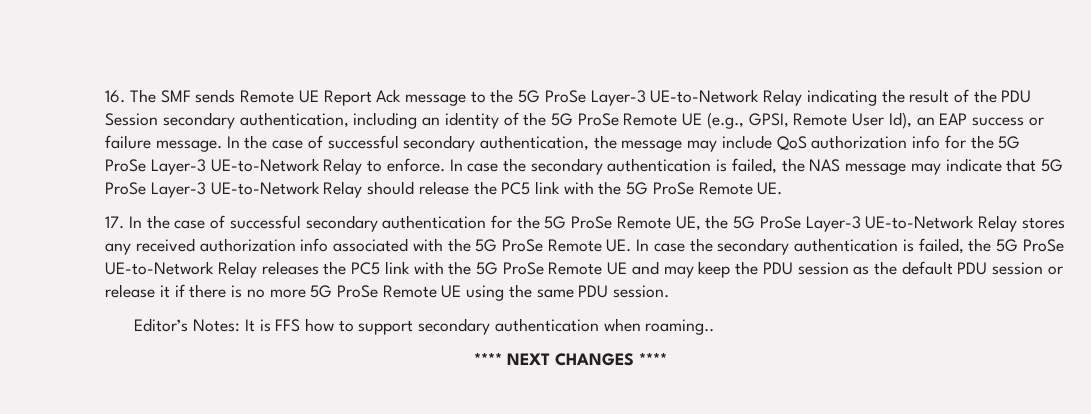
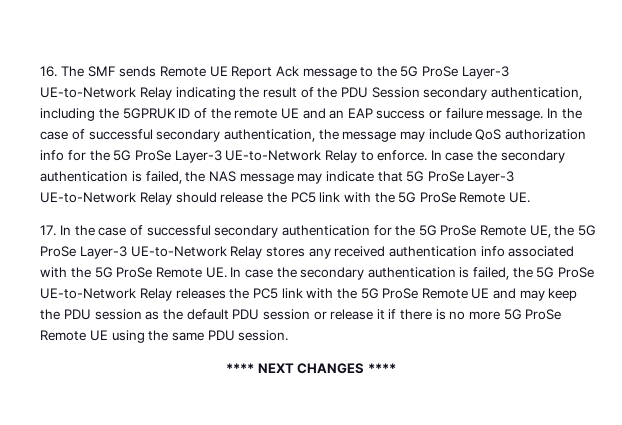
- 16. The SMF sends Remote UE Report Ack message to the 5G ProSe Layer-3 UE-to-Network Relay indicating the result of the PDU Session secondary authentication, including an identity of the 5G ProSe Remote UE (e.g., GPSI, Remote User Id), an EAP success or failure message.
+ 16. The SMF sends Remote UE Report Ack message to the 5G ProSe Layer-3 UE-to-Network Relay indicating the result of the PDU Session secondary authentication, including the 5GPRUK ID of the remote UE and an EAP success or failure message.
- 17. In the case of successful secondary authentication for the 5G ProSe Remote UE, the 5G ProSe Layer-3 UE-to-Network Relay stores any received authorization info associated with the 5G ProSe Remote UE. In case the secondary authentication is failed, the 5G ProSe UE-to-Network Relay releases the PC5 link with the 5G ProSe Remote UE and may keep the PDU session as the default PDU session or release it if there is no more 5G ProSe Remote UE using the same PDU session.
+ 17. In the case of successful secondary authentication for the 5G ProSe Remote UE, the 5G ProSe Layer-3 UE-to-Network Relay stores any received authentication info associated with the 5G ProSe Remote UE. In case the secondary authentication is failed, the 5G ProSe UE-to-Network Relay releases the PC5 link with the 5G ProSe Remote UE and may keep the PDU session as the default PDU session or release it if there is no more 5G ProSe Remote UE using the same PDU session.
- Editor’s Notes: It is FFS how to support secondary authentication when roaming..

